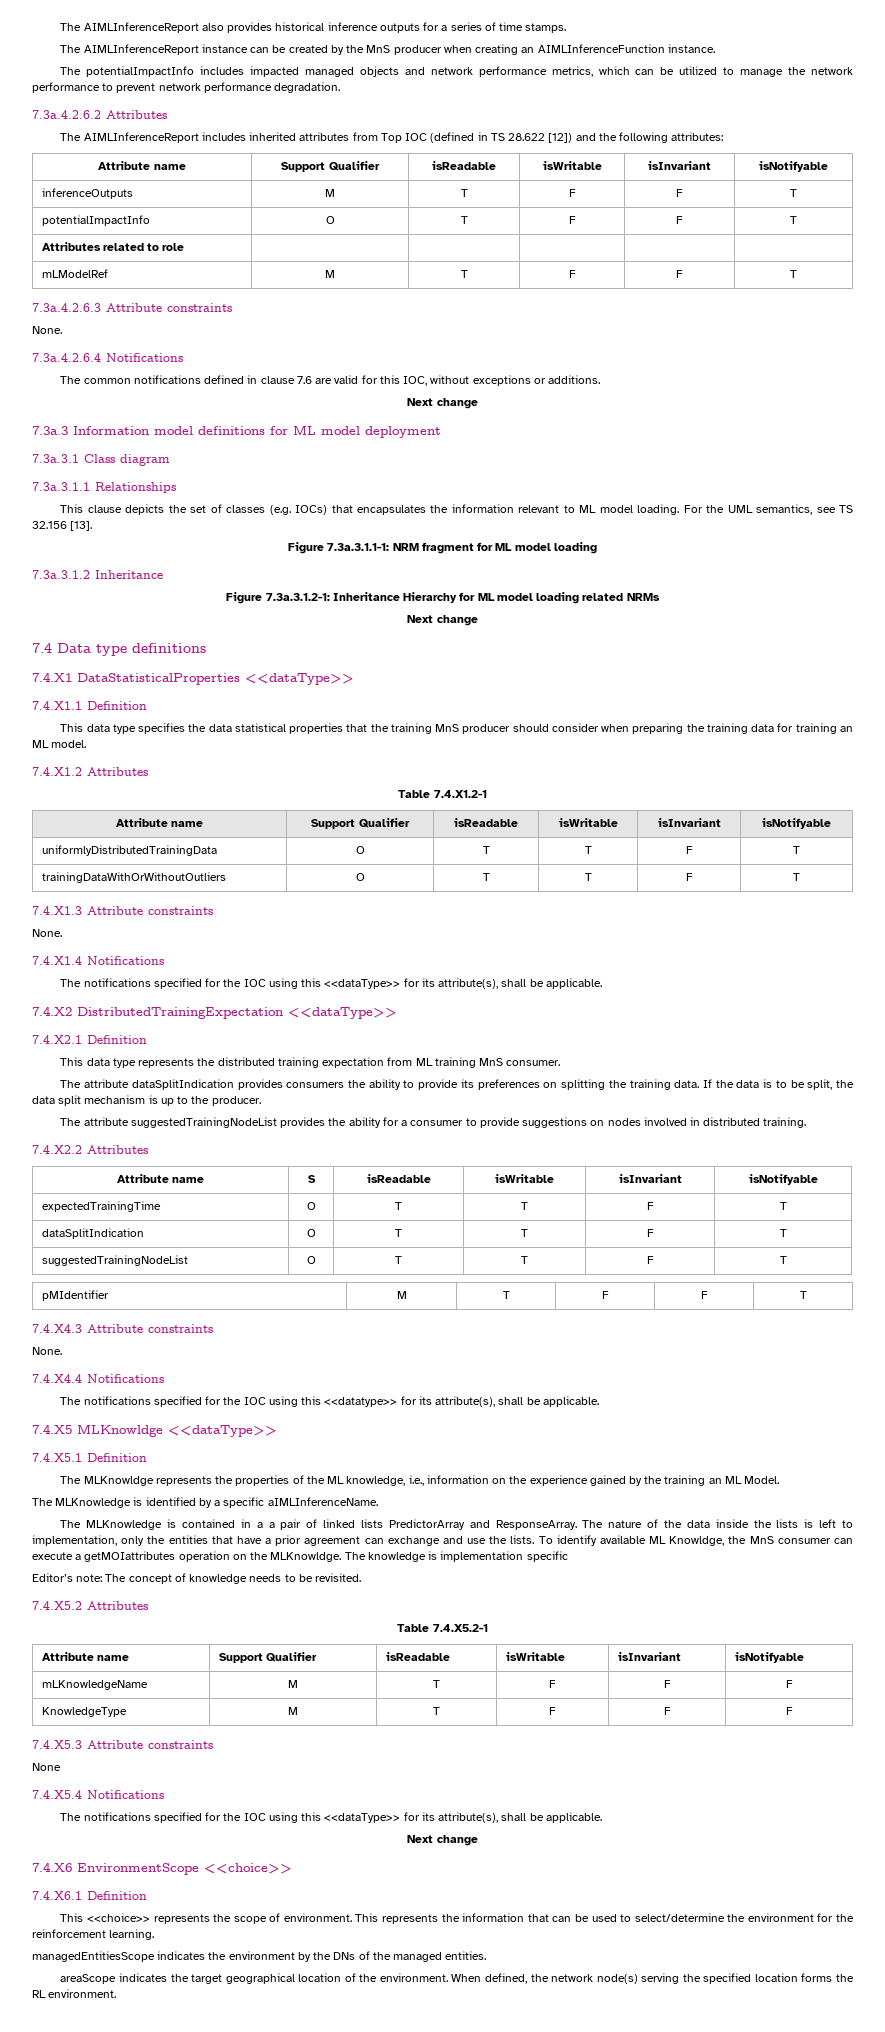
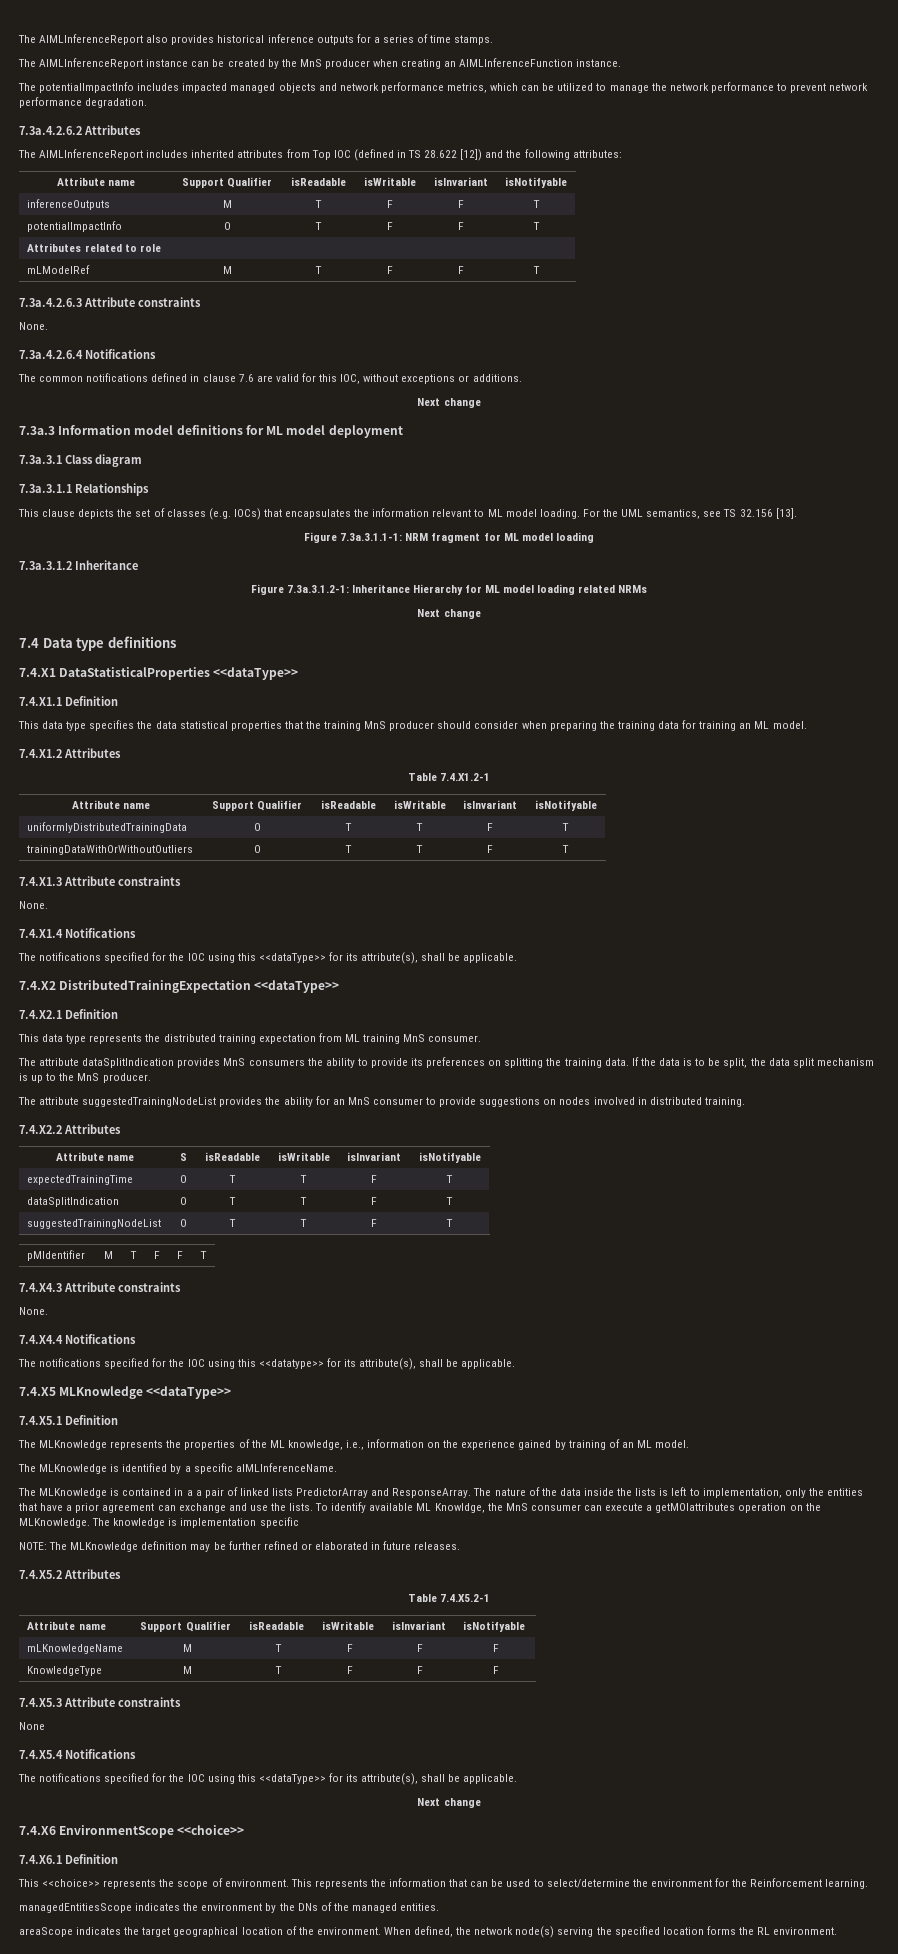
- The attribute dataSplitIndication provides consumers the ability to provide its preferences on splitting the training data.
+ The attribute dataSplitIndication provides MnS consumers the ability to provide its preferences on splitting the training data.
- If the data is to be split, the data split mechanism is up to the producer.
+ If the data is to be split, the data split mechanism is up to the MnS producer.
- The attribute suggestedTrainingNodeList provides the ability for a consumer to provide suggestions on nodes involved in distributed training.
+ The attribute suggestedTrainingNodeList provides the ability for an MnS consumer to provide suggestions on nodes involved in distributed training.
- 7.4.X5 MLKnowldge <<dataType>>
+ 7.4.X5 MLKnowledge <<dataType>>
- The MLKnowldge represents the properties of the ML knowledge, i.e., information on the experience gained by the training an ML Model.
+ The MLKnowledge represents the properties of the ML knowledge, i.e., information on the experience gained by training of an ML model.
- To identify available ML Knowldge, the MnS consumer can execute a getMOIattributes operation on the MLKnowldge.
+ To identify available ML Knowldge, the MnS consumer can execute a getMOIattributes operation on the MLKnowledge.
- Editor’s note: The concept of knowledge needs to be revisited.
+ NOTE: The MLKnowledge definition may be further refined or elaborated in future releases.
- This represents the information that can be used to select/determine the environment for the reinforcement learning.
+ This represents the information that can be used to select/determine the environment for the Reinforcement learning.

